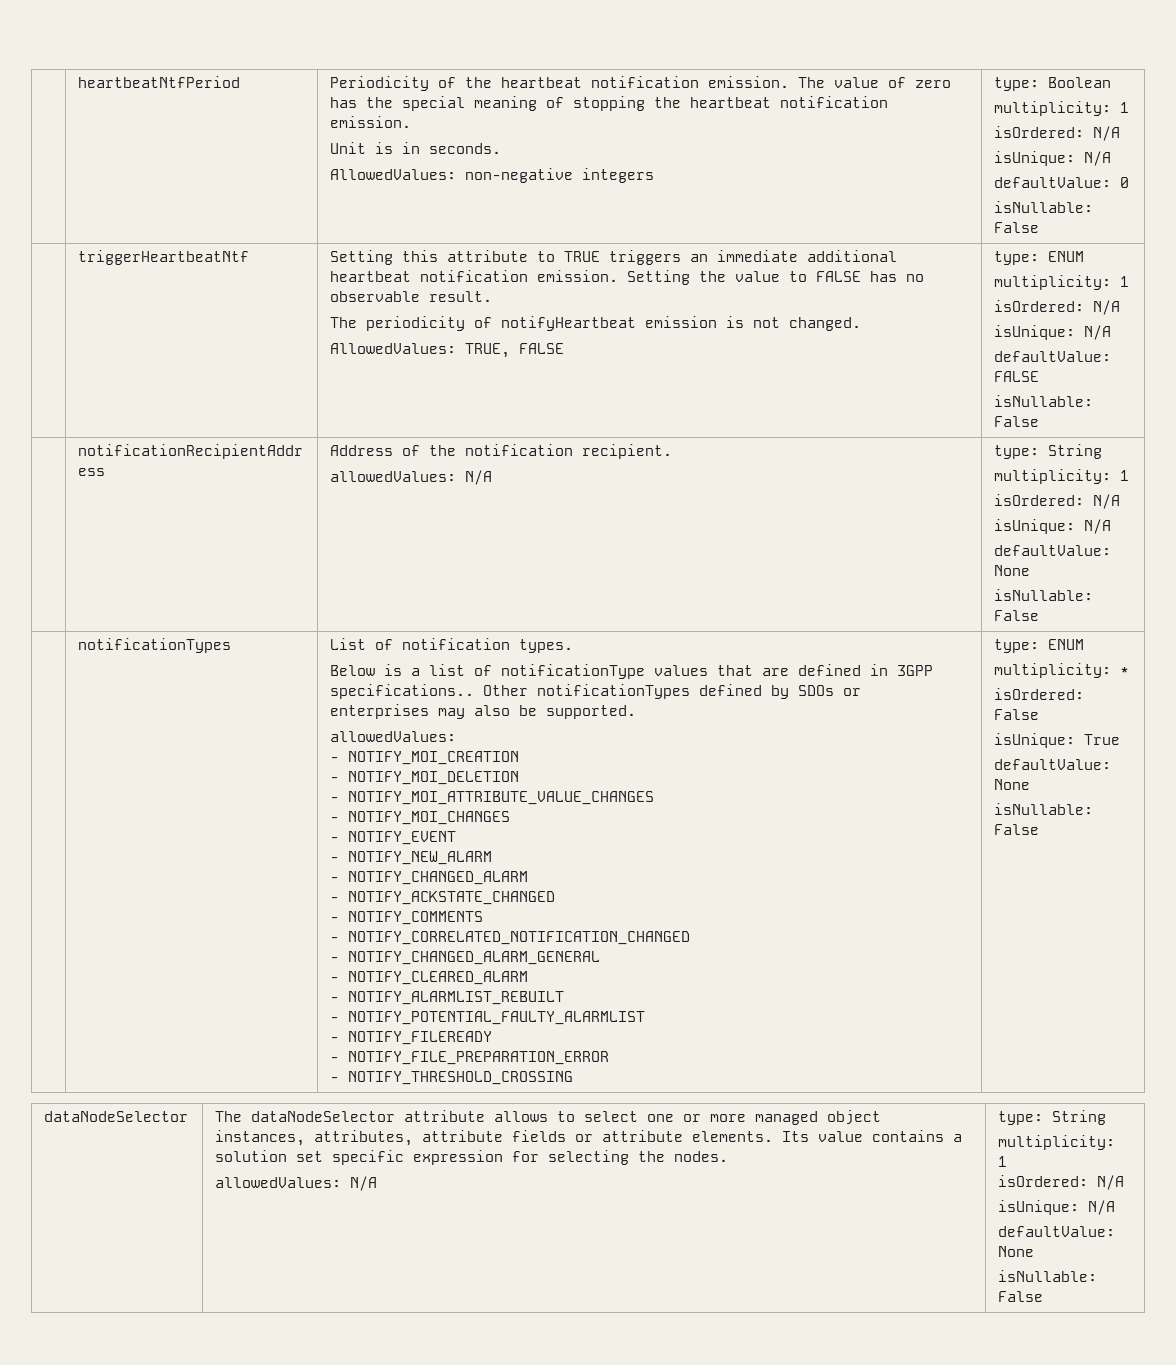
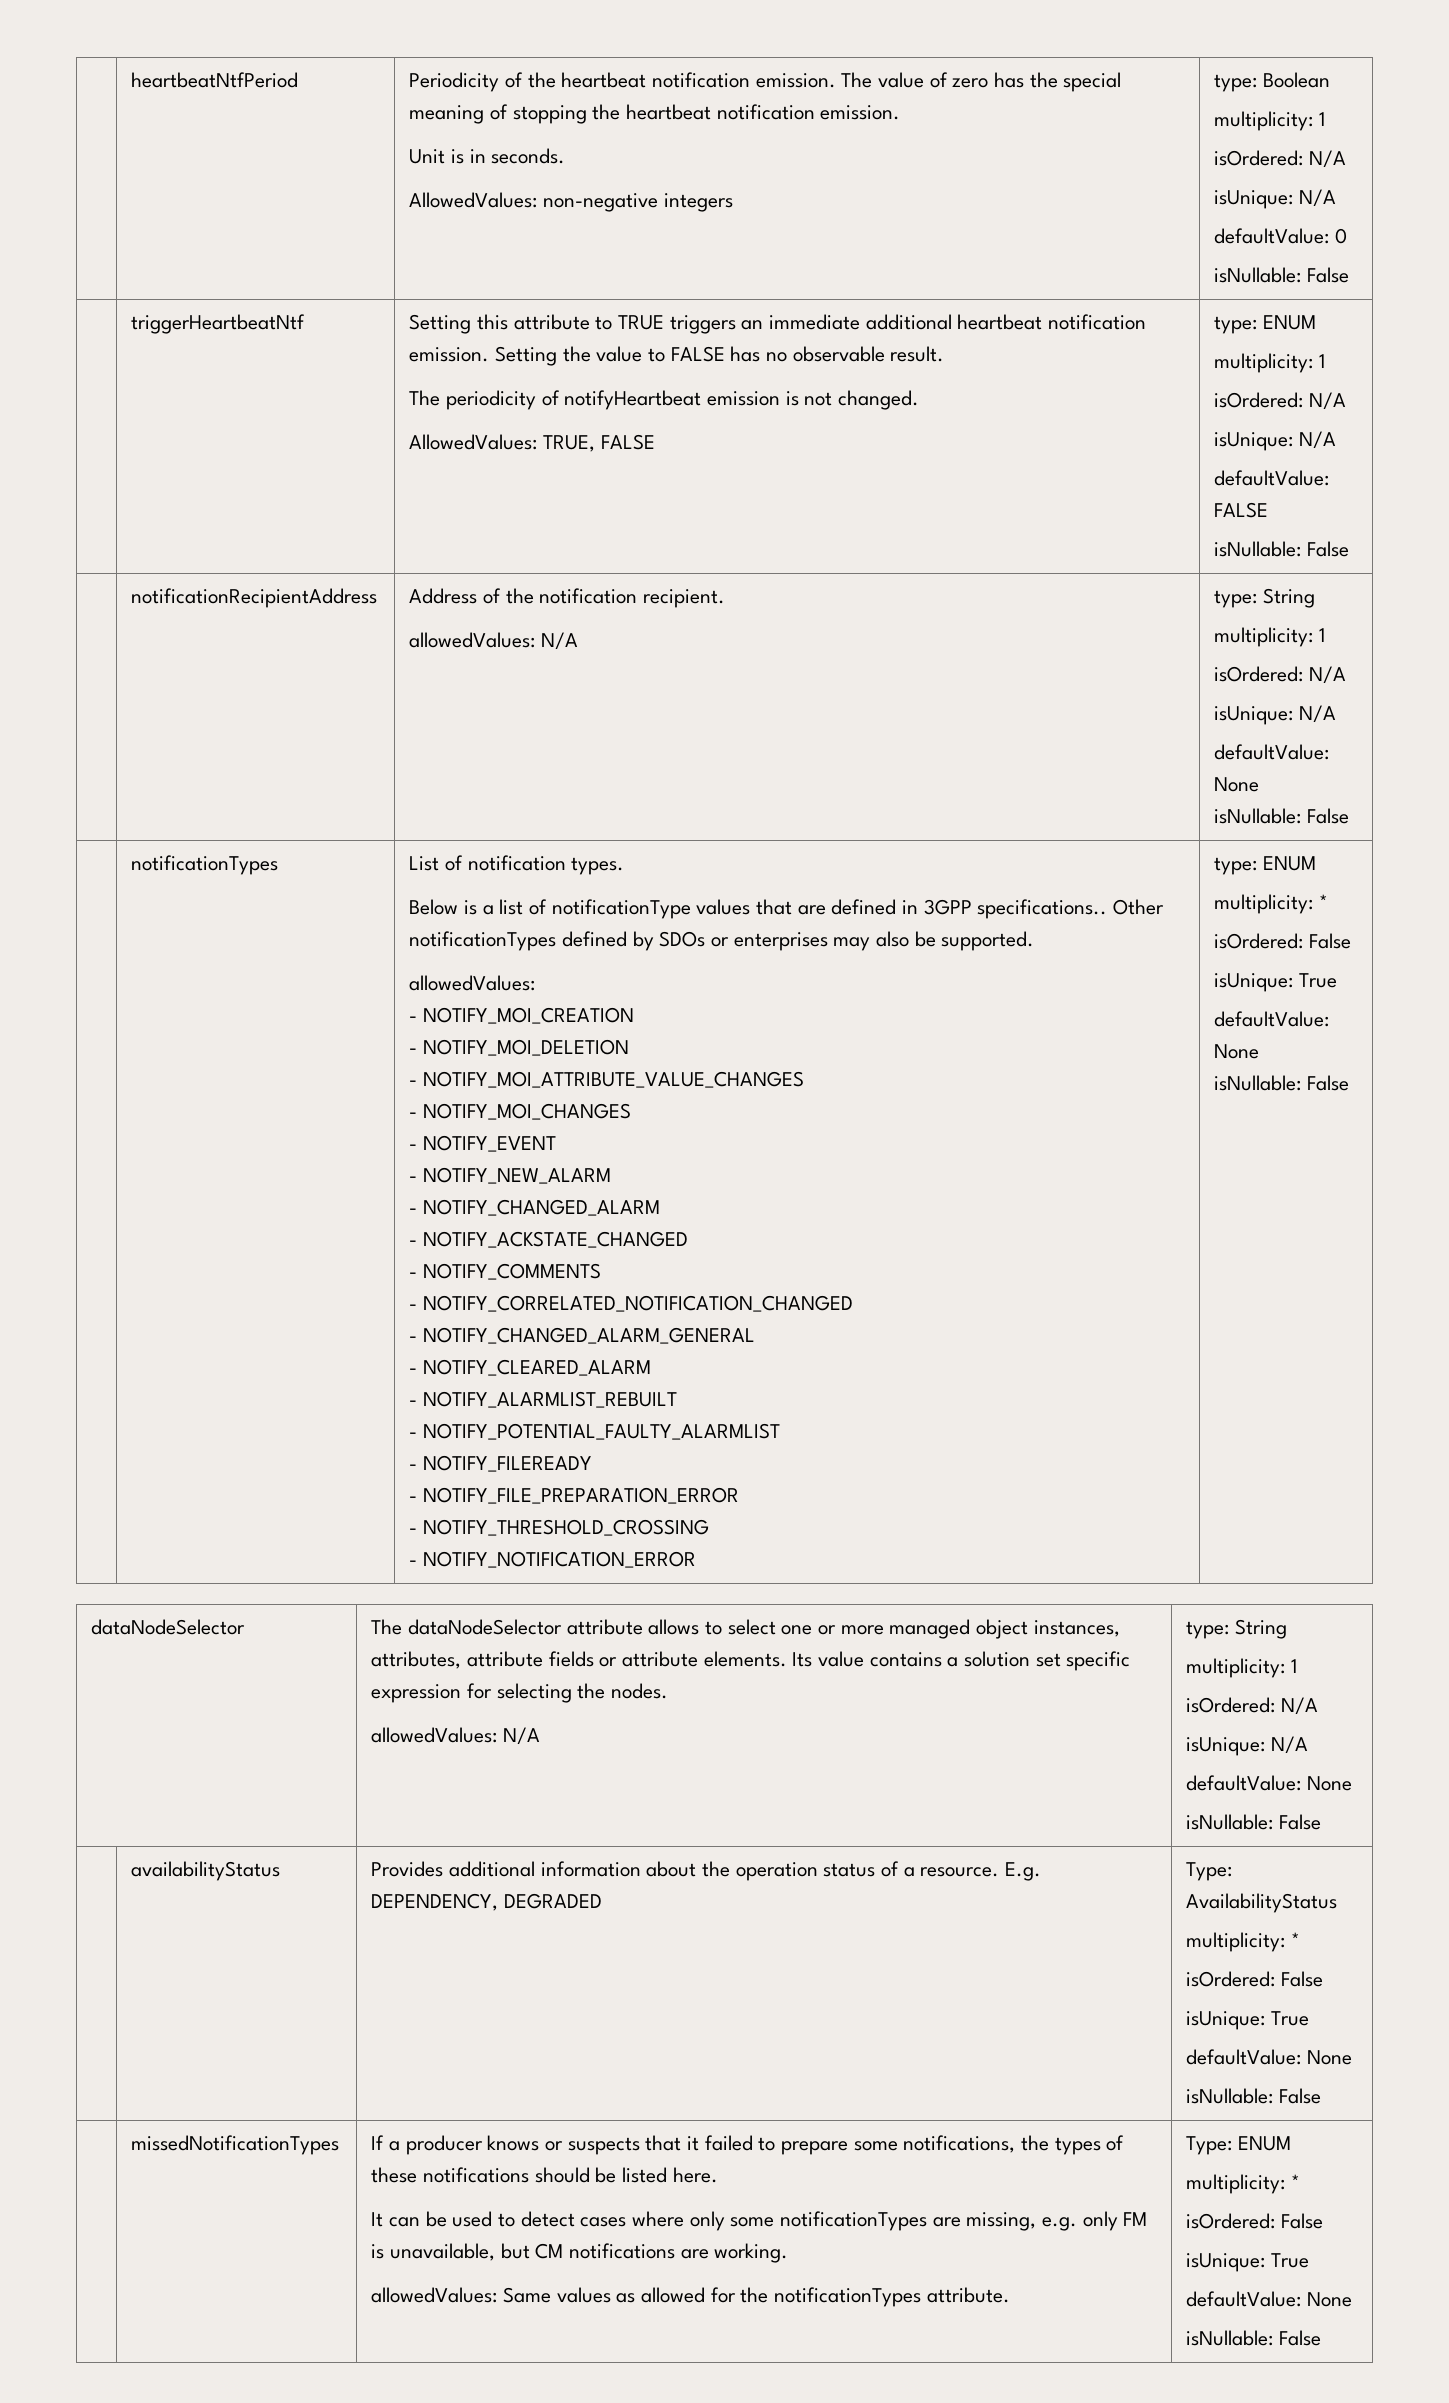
+ - NOTIFY_NOTIFICATION_ERROR
+ | availabilityStatus | Provides additional information about the operation status of a resource. E.g. DEPENDENCY, DEGRADED | Type: AvailabilityStatus
+ multiplicity: *
+ isOrdered: False
+ isUnique: True
+ defaultValue: None
+ isNullable: False
+ | missedNotificationTypes | If a producer knows or suspects that it failed to prepare some notifications, the types of these notifications should be listed here.
+ It can be used to detect cases where only some notificationTypes are missing, e.g. only FM is unavailable, but CM notifications are working.
+ allowedValues: Same values as allowed for the notificationTypes attribute. | Type: ENUM
+ multiplicity: *
+ isOrdered: False
+ isUnique: True
+ defaultValue: None
+ isNullable: False

